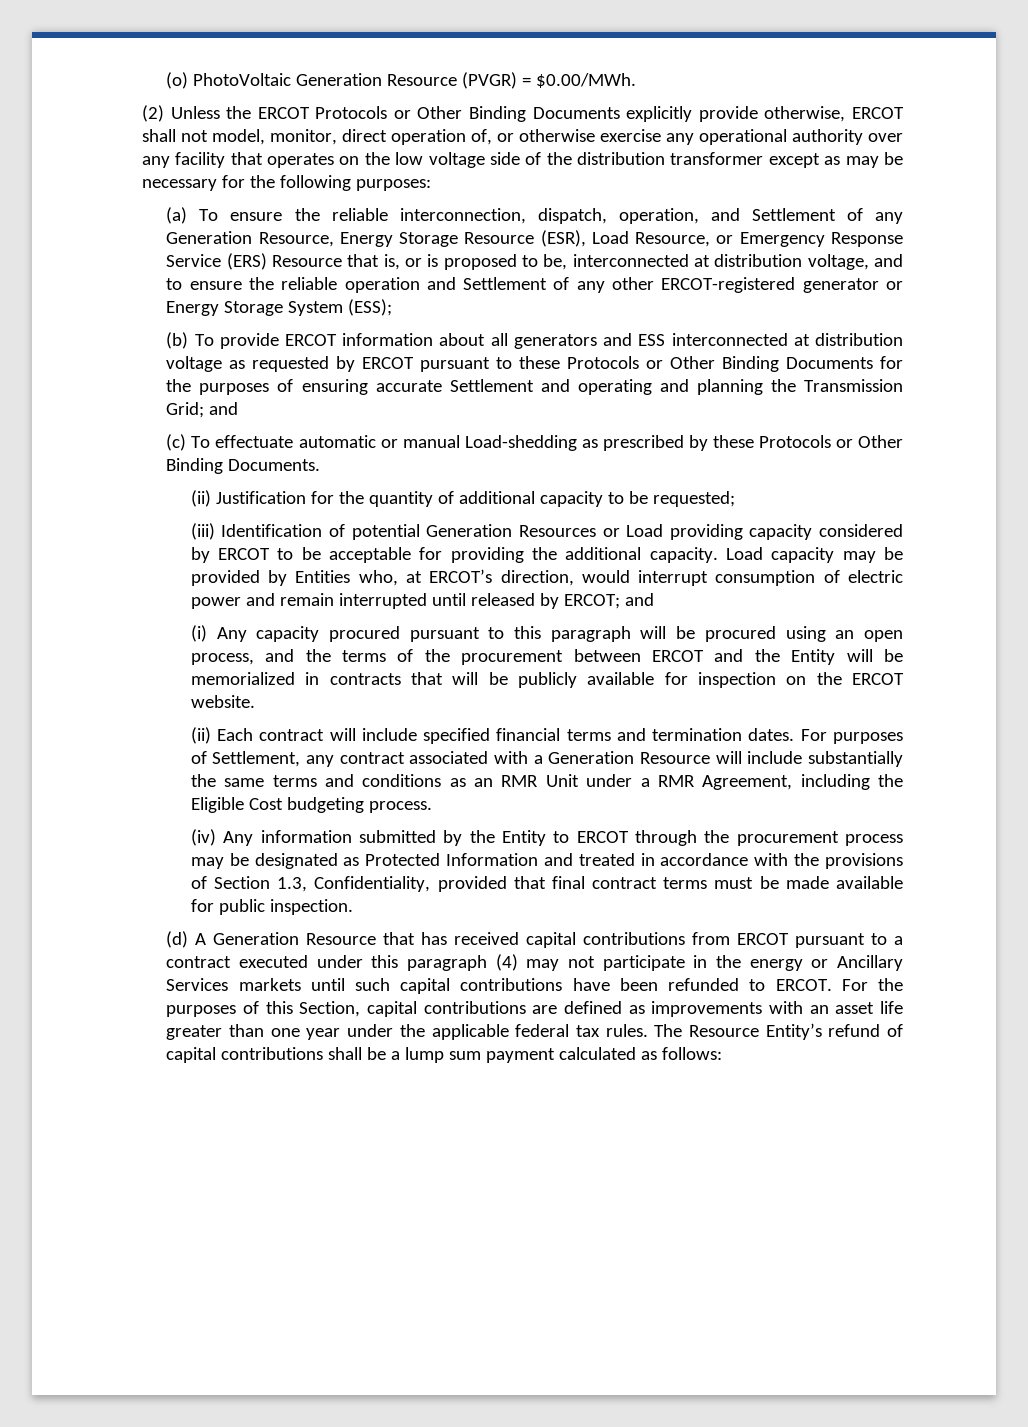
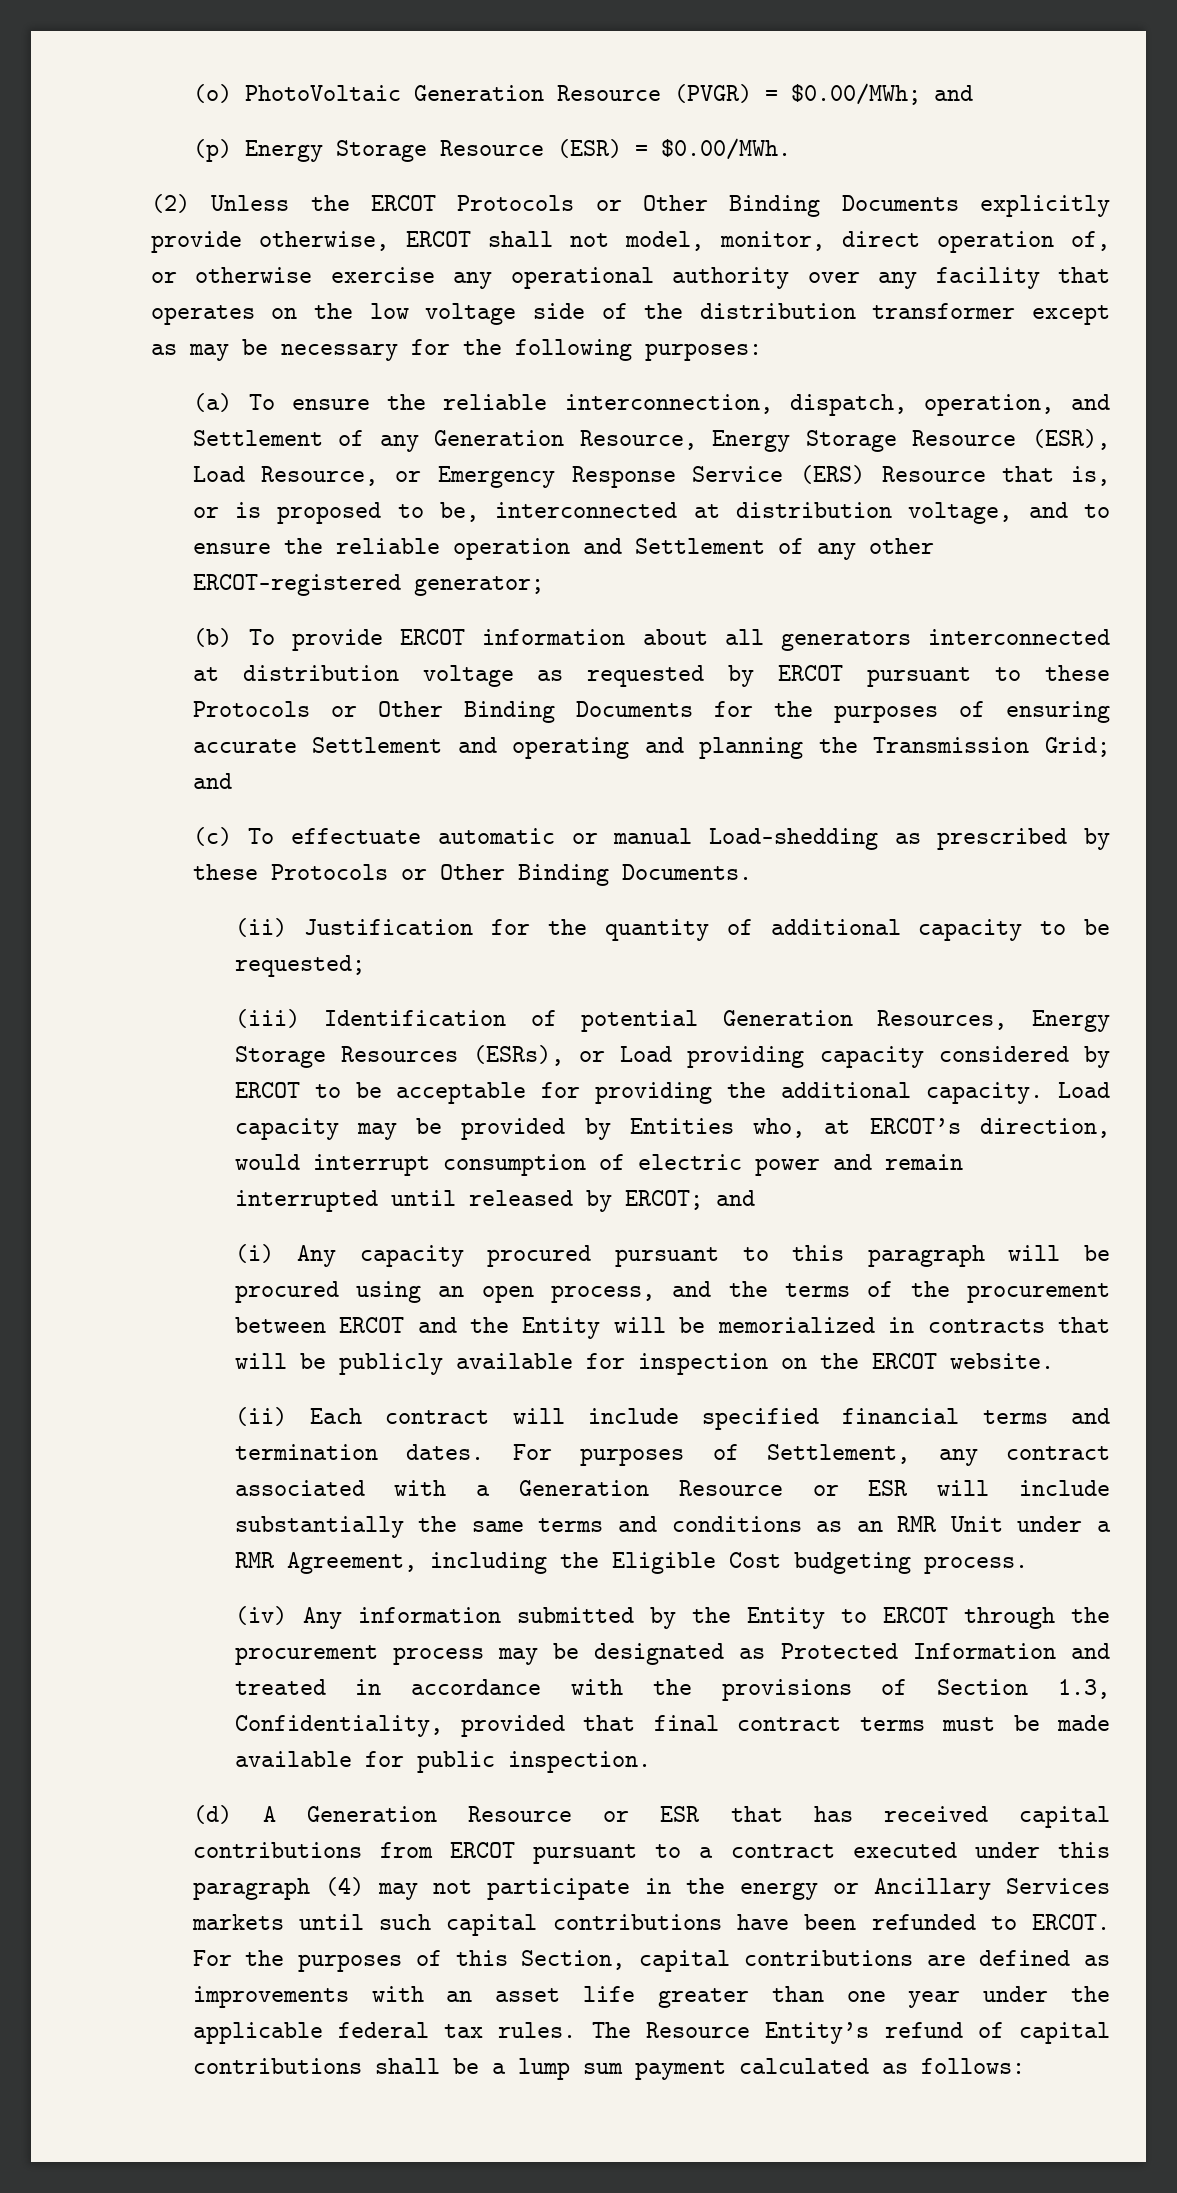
- (o) PhotoVoltaic Generation Resource (PVGR) = $0.00/MWh.
+ (o) PhotoVoltaic Generation Resource (PVGR) = $0.00/MWh; and
+ (p) Energy Storage Resource (ESR) = $0.00/MWh.
- (a) To ensure the reliable interconnection, dispatch, operation, and Settlement of any Generation Resource, Energy Storage Resource (ESR), Load Resource, or Emergency Response Service (ERS) Resource that is, or is proposed to be, interconnected at distribution voltage, and to ensure the reliable operation and Settlement of any other ERCOT-registered generator or Energy Storage System (ESS);
+ (a) To ensure the reliable interconnection, dispatch, operation, and Settlement of any Generation Resource, Energy Storage Resource (ESR), Load Resource, or Emergency Response Service (ERS) Resource that is, or is proposed to be, interconnected at distribution voltage, and to ensure the reliable operation and Settlement of any other ERCOT-registered generator;
- (b) To provide ERCOT information about all generators and ESS interconnected at distribution voltage as requested by ERCOT pursuant to these Protocols or Other Binding Documents for the purposes of ensuring accurate Settlement and operating and planning the Transmission Grid; and
+ (b) To provide ERCOT information about all generators interconnected at distribution voltage as requested by ERCOT pursuant to these Protocols or Other Binding Documents for the purposes of ensuring accurate Settlement and operating and planning the Transmission Grid; and
- (iii) Identification of potential Generation Resources or Load providing capacity considered by ERCOT to be acceptable for providing the additional capacity.
+ (iii) Identification of potential Generation Resources, Energy Storage Resources (ESRs), or Load providing capacity considered by ERCOT to be acceptable for providing the additional capacity.
- For purposes of Settlement, any contract associated with a Generation Resource will include substantially the same terms and conditions as an RMR Unit under a RMR Agreement, including the Eligible Cost budgeting process.
+ For purposes of Settlement, any contract associated with a Generation Resource or ESR will include substantially the same terms and conditions as an RMR Unit under a RMR Agreement, including the Eligible Cost budgeting process.
- (d) A Generation Resource that has received capital contributions from ERCOT pursuant to a contract executed under this paragraph (4) may not participate in the energy or Ancillary Services markets until such capital contributions have been refunded to ERCOT.
+ (d) A Generation Resource or ESR that has received capital contributions from ERCOT pursuant to a contract executed under this paragraph (4) may not participate in the energy or Ancillary Services markets until such capital contributions have been refunded to ERCOT.

